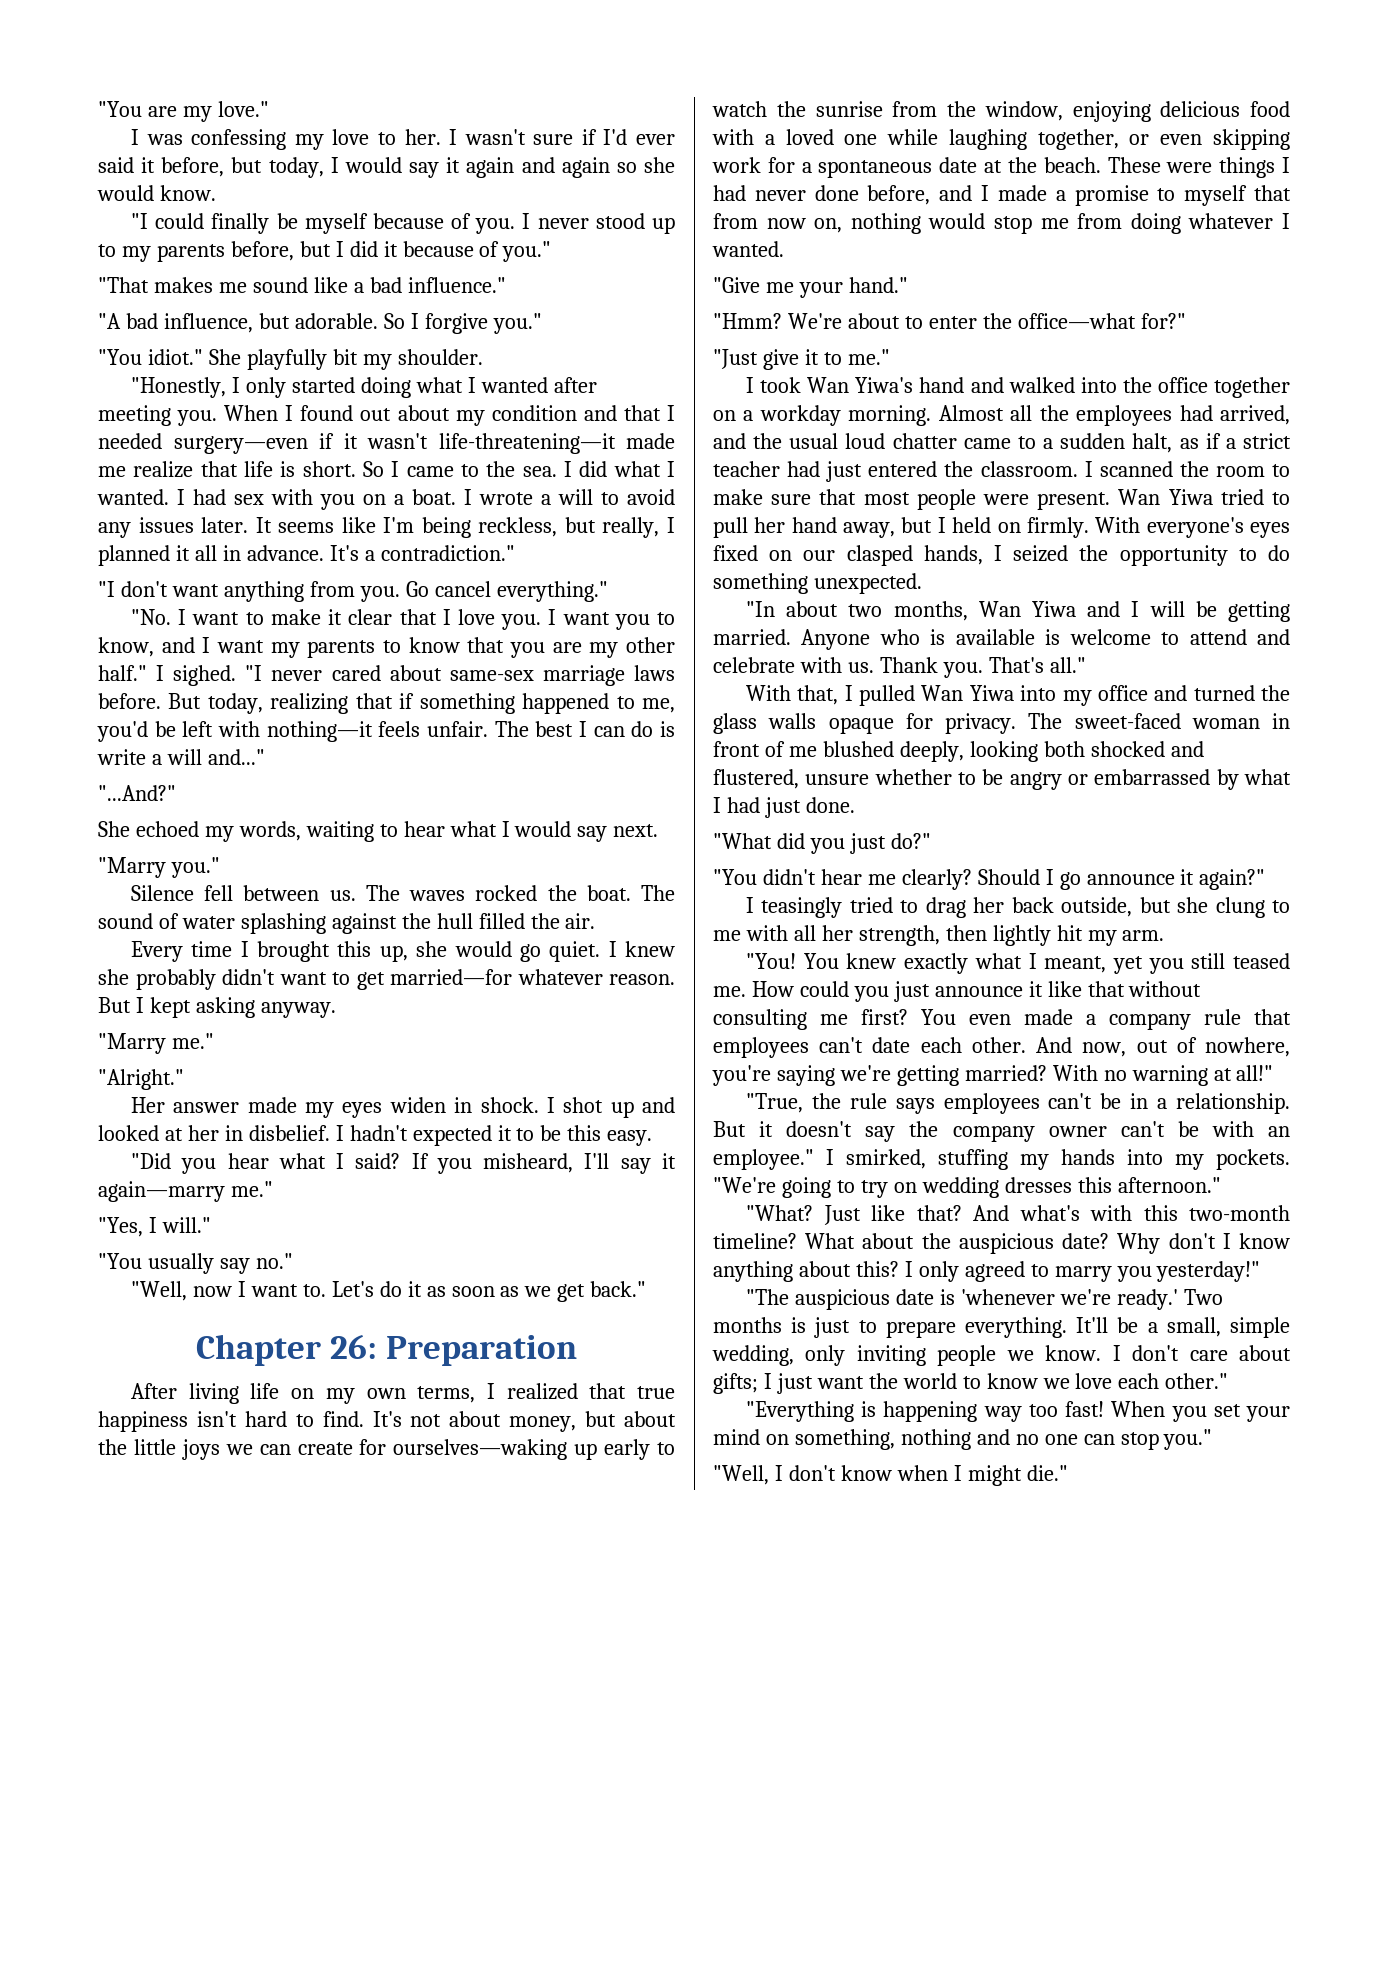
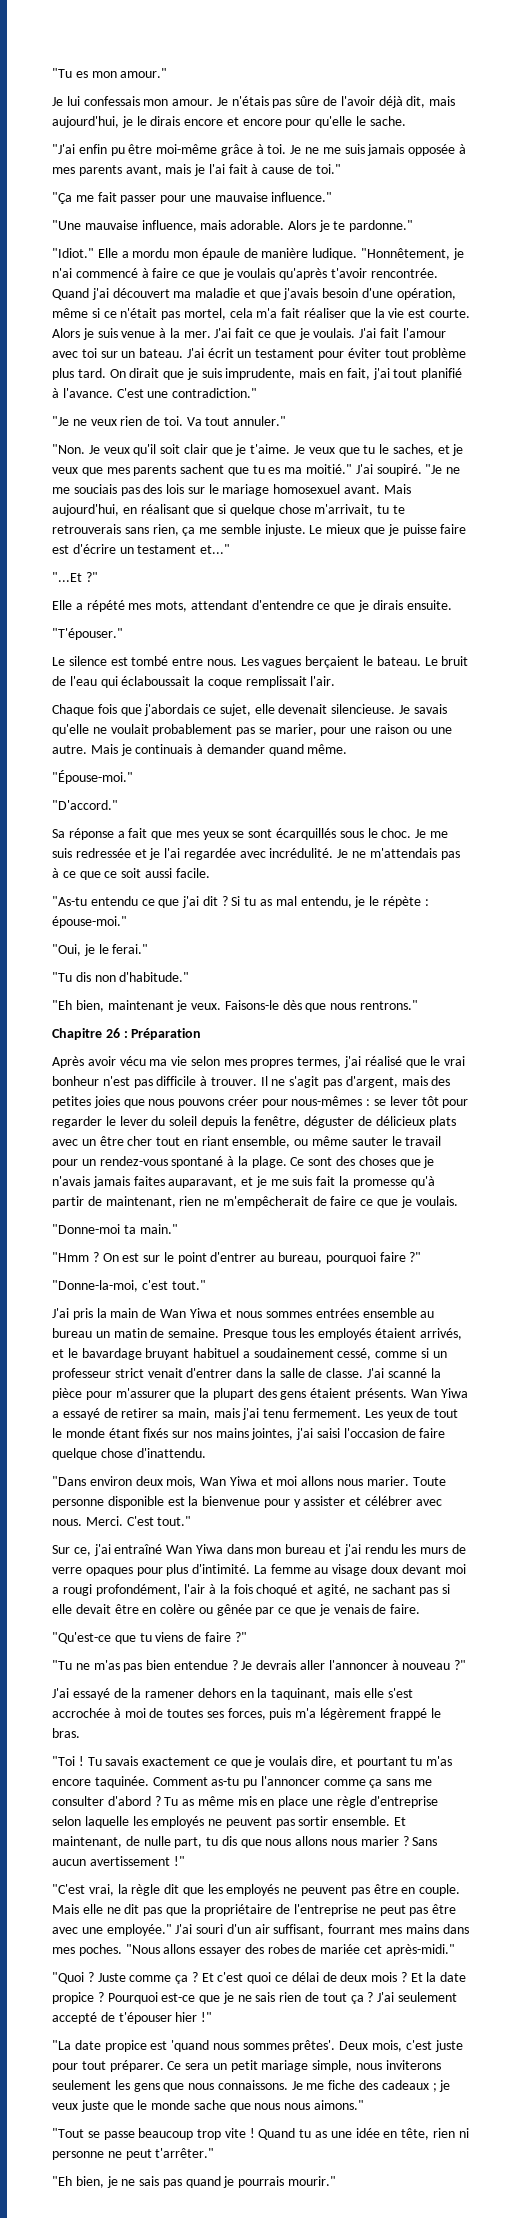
- "You are my love."
- I was confessing my love to her. I wasn't sure if I'd ever said it before, but today, I would say it again and again so she would know.
- "I could finally be myself because of you. I never stood up to my parents before, but I did it because of you."
- "That makes me sound like a bad influence."
- "A bad influence, but adorable. So I forgive you."
- "You idiot." She playfully bit my shoulder.
- "Honestly, I only started doing what I wanted after meeting you. When I found out about my condition and that I needed surgery—even if it wasn't life-threatening—it made me realize that life is short. So I came to the sea. I did what I wanted. I had sex with you on a boat. I wrote a will to avoid any issues later. It seems like I'm being reckless, but really, I planned it all in advance. It's a contradiction."
- "I don't want anything from you. Go cancel everything."
- "No. I want to make it clear that I love you. I want you to know, and I want my parents to know that you are my other half." I sighed. "I never cared about same-sex marriage laws before. But today, realizing that if something happened to me, you'd be left with nothing—it feels unfair. The best I can do is write a will and..."
- "...And?"
- She echoed my words, waiting to hear what I would say next.
- "Marry you."
- Silence fell between us. The waves rocked the boat. The sound of water splashing against the hull filled the air.
- Every time I brought this up, she would go quiet. I knew she probably didn't want to get married—for whatever reason. But I kept asking anyway.
- "Marry me."
- "Alright."
- Her answer made my eyes widen in shock. I shot up and looked at her in disbelief. I hadn't expected it to be this easy.
- "Did you hear what I said? If you misheard, I'll say it again—marry me."
- "Yes, I will."
- "You usually say no."
- "Well, now I want to. Let's do it as soon as we get back."
- Chapter 26: Preparation
- After living life on my own terms, I realized that true happiness isn't hard to find. It's not about money, but about the little joys we can create for ourselves—waking up early to watch the sunrise from the window, enjoying delicious food with a loved one while laughing together, or even skipping work for a spontaneous date at the beach. These were things I had never done before, and I made a promise to myself that from now on, nothing would stop me from doing whatever I wanted.
- "Give me your hand."
- "Hmm? We're about to enter the office—what for?"
- "Just give it to me."
- I took Wan Yiwa's hand and walked into the office together on a workday morning. Almost all the employees had arrived, and the usual loud chatter came to a sudden halt, as if a strict teacher had just entered the classroom. I scanned the room to make sure that most people were present. Wan Yiwa tried to pull her hand away, but I held on firmly. With everyone's eyes fixed on our clasped hands, I seized the opportunity to do something unexpected.
- "In about two months, Wan Yiwa and I will be getting married. Anyone who is available is welcome to attend and celebrate with us. Thank you. That's all."
- With that, I pulled Wan Yiwa into my office and turned the glass walls opaque for privacy. The sweet-faced woman in front of me blushed deeply, looking both shocked and flustered, unsure whether to be angry or embarrassed by what I had just done.
- "What did you just do?"
- "You didn't hear me clearly? Should I go announce it again?"
- I teasingly tried to drag her back outside, but she clung to me with all her strength, then lightly hit my arm.
- "You! You knew exactly what I meant, yet you still teased me. How could you just announce it like that without consulting me first? You even made a company rule that employees can't date each other. And now, out of nowhere, you're saying we're getting married? With no warning at all!"
- "True, the rule says employees can't be in a relationship. But it doesn't say the company owner can't be with an employee." I smirked, stuffing my hands into my pockets. "We're going to try on wedding dresses this afternoon."
- "What? Just like that? And what's with this two-month timeline? What about the auspicious date? Why don't I know anything about this? I only agreed to marry you yesterday!"
- "The auspicious date is 'whenever we're ready.' Two months is just to prepare everything. It'll be a small, simple wedding, only inviting people we know. I don't care about gifts; I just want the world to know we love each other."
- "Everything is happening way too fast! When you set your mind on something, nothing and no one can stop you."
- "Well, I don't know when I might die."
+ "Tu es mon amour."
+ Je lui confessais mon amour. Je n'étais pas sûre de l'avoir déjà dit, mais aujourd'hui, je le dirais encore et encore pour qu'elle le sache.
+ "J'ai enfin pu être moi-même grâce à toi. Je ne me suis jamais opposée à mes parents avant, mais je l'ai fait à cause de toi."
+ "Ça me fait passer pour une mauvaise influence."
+ "Une mauvaise influence, mais adorable. Alors je te pardonne."
+ "Idiot." Elle a mordu mon épaule de manière ludique. "Honnêtement, je n'ai commencé à faire ce que je voulais qu'après t'avoir rencontrée. Quand j'ai découvert ma maladie et que j'avais besoin d'une opération, même si ce n'était pas mortel, cela m'a fait réaliser que la vie est courte. Alors je suis venue à la mer. J'ai fait ce que je voulais. J'ai fait l'amour avec toi sur un bateau. J'ai écrit un testament pour éviter tout problème plus tard. On dirait que je suis imprudente, mais en fait, j'ai tout planifié à l'avance. C'est une contradiction."
+ "Je ne veux rien de toi. Va tout annuler."
+ "Non. Je veux qu'il soit clair que je t'aime. Je veux que tu le saches, et je veux que mes parents sachent que tu es ma moitié." J'ai soupiré. "Je ne me souciais pas des lois sur le mariage homosexuel avant. Mais aujourd'hui, en réalisant que si quelque chose m'arrivait, tu te retrouverais sans rien, ça me semble injuste. Le mieux que je puisse faire est d'écrire un testament et..."
+ "...Et ?"
+ Elle a répété mes mots, attendant d'entendre ce que je dirais ensuite.
+ "T'épouser."
+ Le silence est tombé entre nous. Les vagues berçaient le bateau. Le bruit de l'eau qui éclaboussait la coque remplissait l'air.
+ Chaque fois que j'abordais ce sujet, elle devenait silencieuse. Je savais qu'elle ne voulait probablement pas se marier, pour une raison ou une autre. Mais je continuais à demander quand même.
+ "Épouse-moi."
+ "D'accord."
+ Sa réponse a fait que mes yeux se sont écarquillés sous le choc. Je me suis redressée et je l'ai regardée avec incrédulité. Je ne m'attendais pas à ce que ce soit aussi facile.
+ "As-tu entendu ce que j'ai dit ? Si tu as mal entendu, je le répète : épouse-moi."
+ "Oui, je le ferai."
+ "Tu dis non d'habitude."
+ "Eh bien, maintenant je veux. Faisons-le dès que nous rentrons."
+ Chapitre 26 : Préparation
+ Après avoir vécu ma vie selon mes propres termes, j'ai réalisé que le vrai bonheur n'est pas difficile à trouver. Il ne s'agit pas d'argent, mais des petites joies que nous pouvons créer pour nous-mêmes : se lever tôt pour regarder le lever du soleil depuis la fenêtre, déguster de délicieux plats avec un être cher tout en riant ensemble, ou même sauter le travail pour un rendez-vous spontané à la plage. Ce sont des choses que je n'avais jamais faites auparavant, et je me suis fait la promesse qu'à partir de maintenant, rien ne m'empêcherait de faire ce que je voulais.
+ "Donne-moi ta main."
+ "Hmm ? On est sur le point d'entrer au bureau, pourquoi faire ?"
+ "Donne-la-moi, c'est tout."
+ J'ai pris la main de Wan Yiwa et nous sommes entrées ensemble au bureau un matin de semaine. Presque tous les employés étaient arrivés, et le bavardage bruyant habituel a soudainement cessé, comme si un professeur strict venait d'entrer dans la salle de classe. J'ai scanné la pièce pour m'assurer que la plupart des gens étaient présents. Wan Yiwa a essayé de retirer sa main, mais j'ai tenu fermement. Les yeux de tout le monde étant fixés sur nos mains jointes, j'ai saisi l'occasion de faire quelque chose d'inattendu.
+ "Dans environ deux mois, Wan Yiwa et moi allons nous marier. Toute personne disponible est la bienvenue pour y assister et célébrer avec nous. Merci. C'est tout."
+ Sur ce, j'ai entraîné Wan Yiwa dans mon bureau et j'ai rendu les murs de verre opaques pour plus d'intimité. La femme au visage doux devant moi a rougi profondément, l'air à la fois choqué et agité, ne sachant pas si elle devait être en colère ou gênée par ce que je venais de faire.
+ "Qu'est-ce que tu viens de faire ?"
+ "Tu ne m'as pas bien entendue ? Je devrais aller l'annoncer à nouveau ?"
+ J'ai essayé de la ramener dehors en la taquinant, mais elle s'est accrochée à moi de toutes ses forces, puis m'a légèrement frappé le bras.
+ "Toi ! Tu savais exactement ce que je voulais dire, et pourtant tu m'as encore taquinée. Comment as-tu pu l'annoncer comme ça sans me consulter d'abord ? Tu as même mis en place une règle d'entreprise selon laquelle les employés ne peuvent pas sortir ensemble. Et maintenant, de nulle part, tu dis que nous allons nous marier ? Sans aucun avertissement !"
+ "C'est vrai, la règle dit que les employés ne peuvent pas être en couple. Mais elle ne dit pas que la propriétaire de l'entreprise ne peut pas être avec une employée." J'ai souri d'un air suffisant, fourrant mes mains dans mes poches. "Nous allons essayer des robes de mariée cet après-midi."
+ "Quoi ? Juste comme ça ? Et c'est quoi ce délai de deux mois ? Et la date propice ? Pourquoi est-ce que je ne sais rien de tout ça ? J'ai seulement accepté de t'épouser hier !"
+ "La date propice est 'quand nous sommes prêtes'. Deux mois, c'est juste pour tout préparer. Ce sera un petit mariage simple, nous inviterons seulement les gens que nous connaissons. Je me fiche des cadeaux ; je veux juste que le monde sache que nous nous aimons."
+ "Tout se passe beaucoup trop vite ! Quand tu as une idée en tête, rien ni personne ne peut t'arrêter."
+ "Eh bien, je ne sais pas quand je pourrais mourir."

